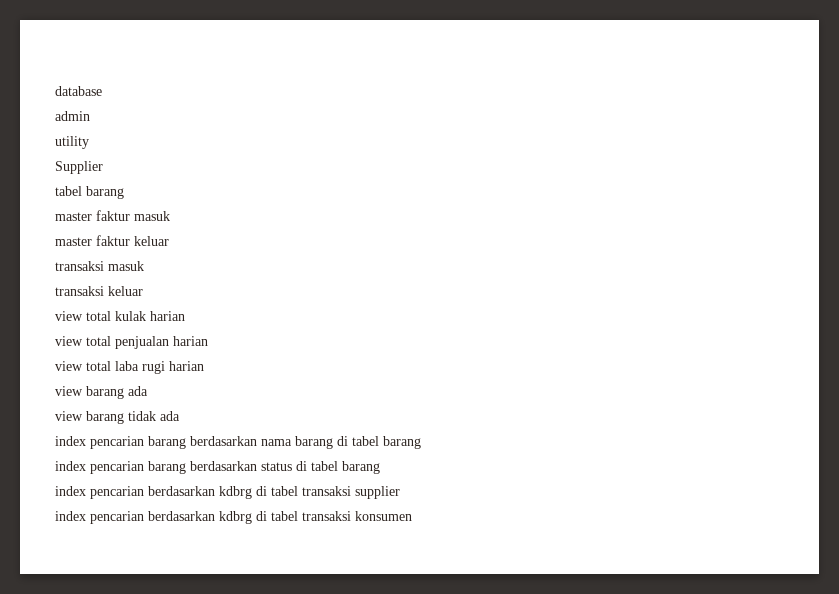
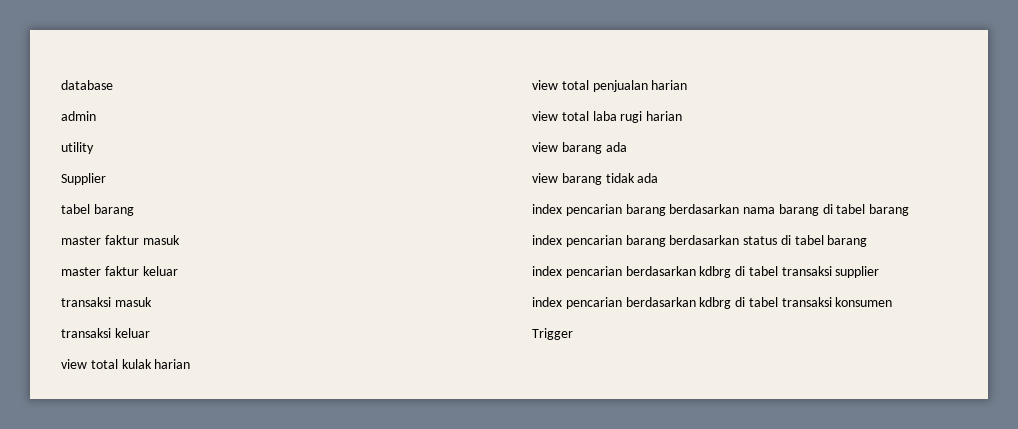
+ Trigger

